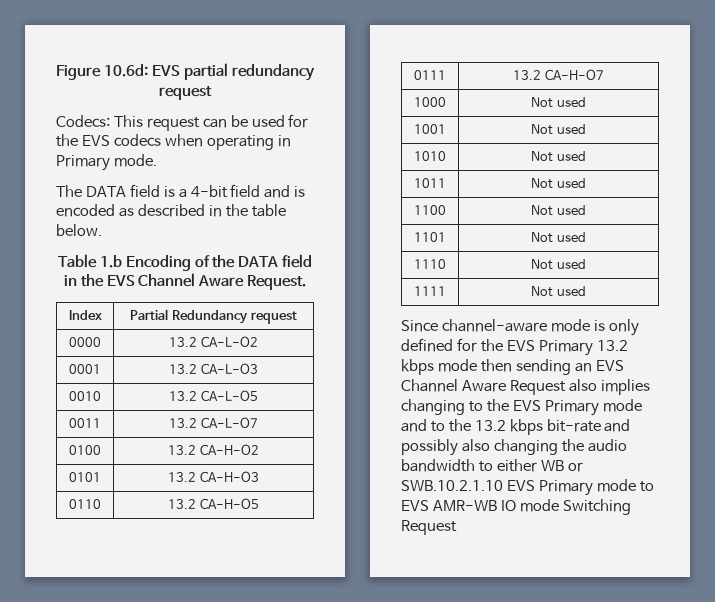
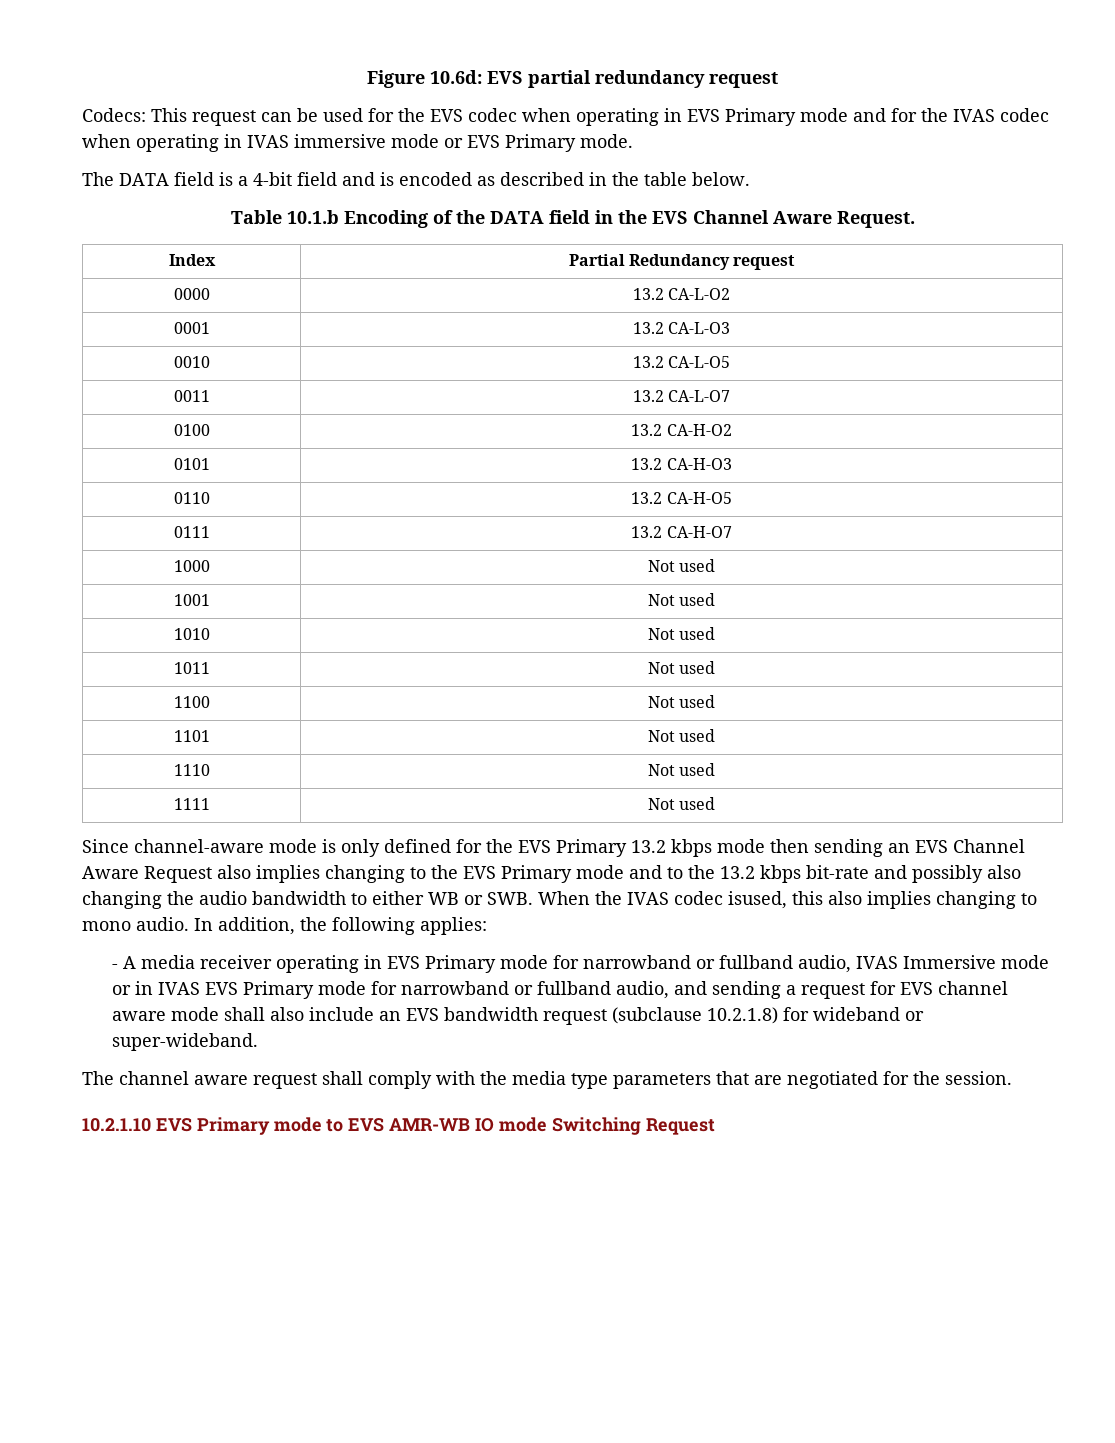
- Codecs: This request can be used for the EVS codecs when operating in Primary mode.
+ Codecs: This request can be used for the EVS codec when operating in EVS Primary mode and for the IVAS codec when operating in IVAS immersive mode or EVS Primary mode.
- Table 1.b Encoding of the DATA field in the EVS Channel Aware Request.
+ Table 10.1.b Encoding of the DATA field in the EVS Channel Aware Request.
- Since channel-aware mode is only defined for the EVS Primary 13.2 kbps mode then sending an EVS Channel Aware Request also implies changing to the EVS Primary mode and to the 13.2 kbps bit-rate and possibly also changing the audio bandwidth to either WB or SWB.10.2.1.10 EVS Primary mode to EVS AMR-WB IO mode Switching Request
+ Since channel-aware mode is only defined for the EVS Primary 13.2 kbps mode then sending an EVS Channel Aware Request also implies changing to the EVS Primary mode and to the 13.2 kbps bit-rate and possibly also changing the audio bandwidth to either WB or SWB. When the IVAS codec isused, this also implies changing to mono audio. In addition, the following applies:
+ - A media receiver operating in EVS Primary mode for narrowband or fullband audio, IVAS Immersive mode or in IVAS EVS Primary mode for narrowband or fullband audio, and sending a request for EVS channel aware mode shall also include an EVS bandwidth request (subclause 10.2.1.8) for wideband or super-wideband.
+ The channel aware request shall comply with the media type parameters that are negotiated for the session.
+ 10.2.1.10 EVS Primary mode to EVS AMR-WB IO mode Switching Request

